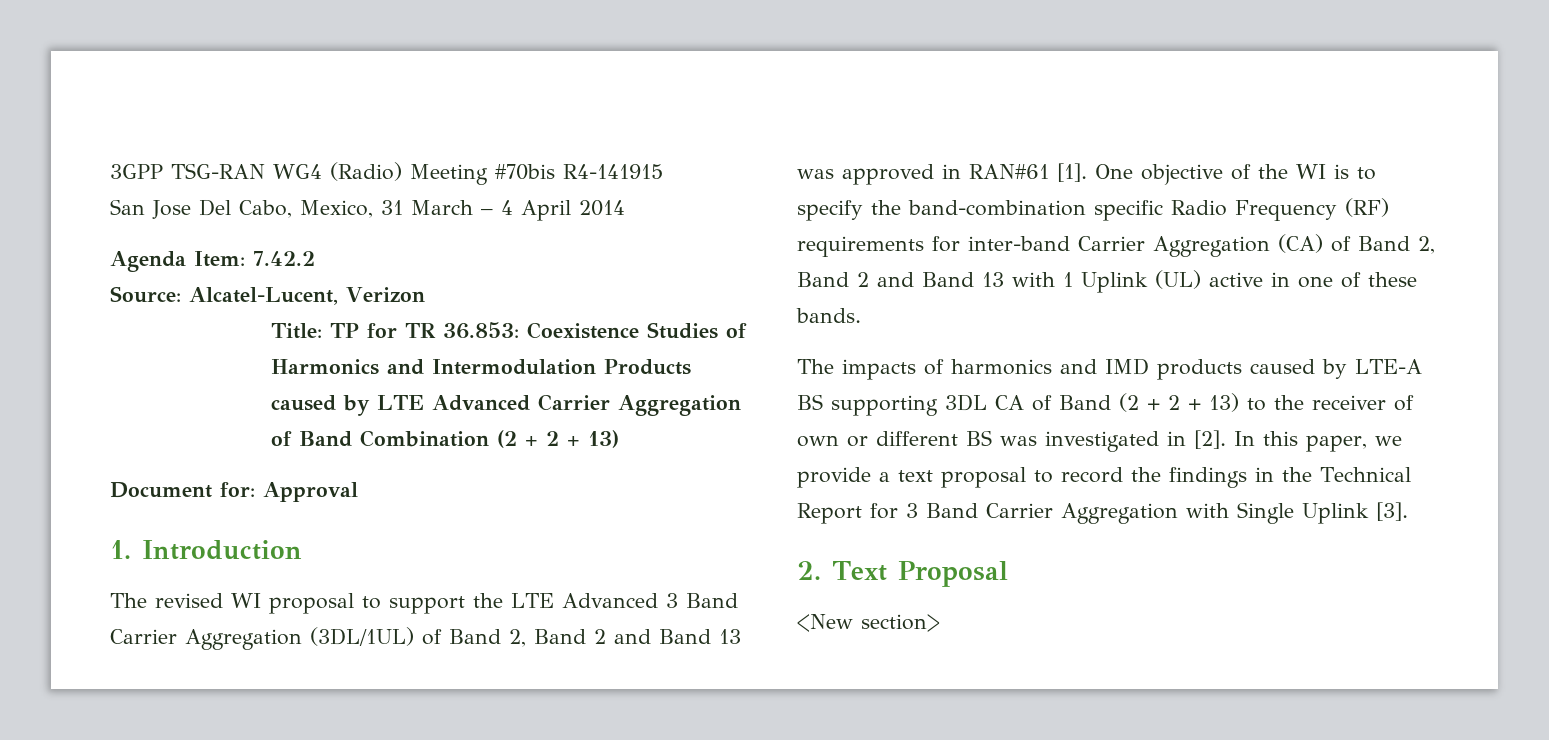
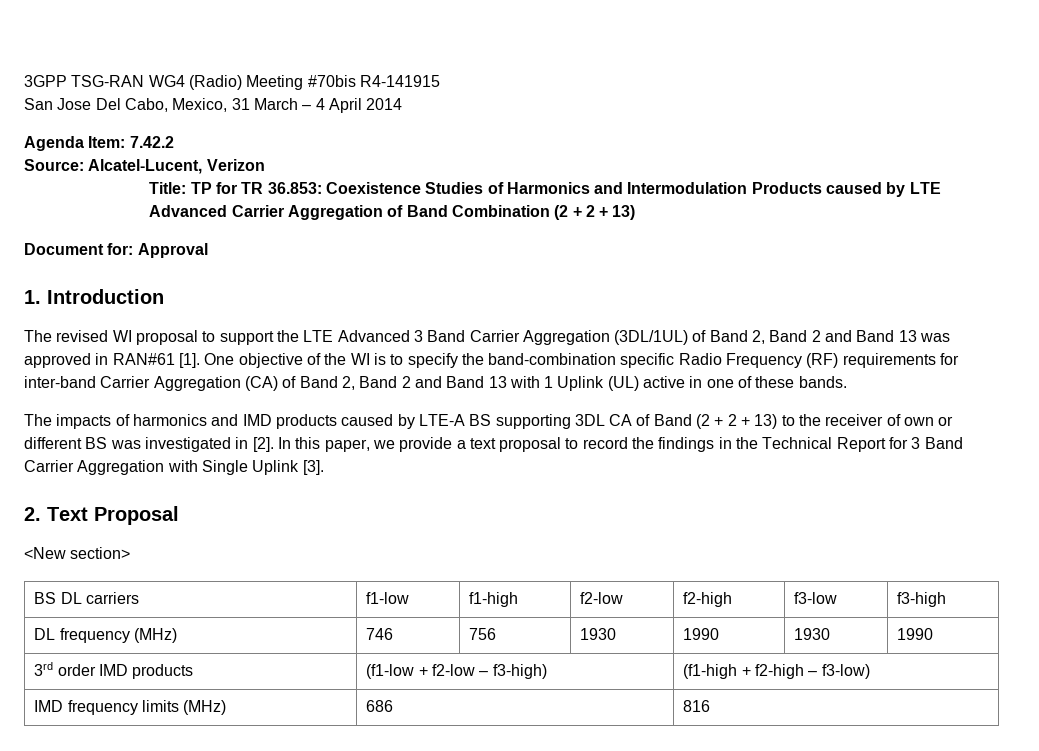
+ BS DL carriers | f1-low | f1-high | f2-low | f2-high | f3-low | f3-high
+ DL frequency (MHz) | 746 | 756 | 1930 | 1990 | 1930 | 1990
+ 3rd order IMD products | (f1-low + f2-low – f3-high) | (f1-high + f2-high – f3-low)
+ IMD frequency limits (MHz) | 686 | 816

